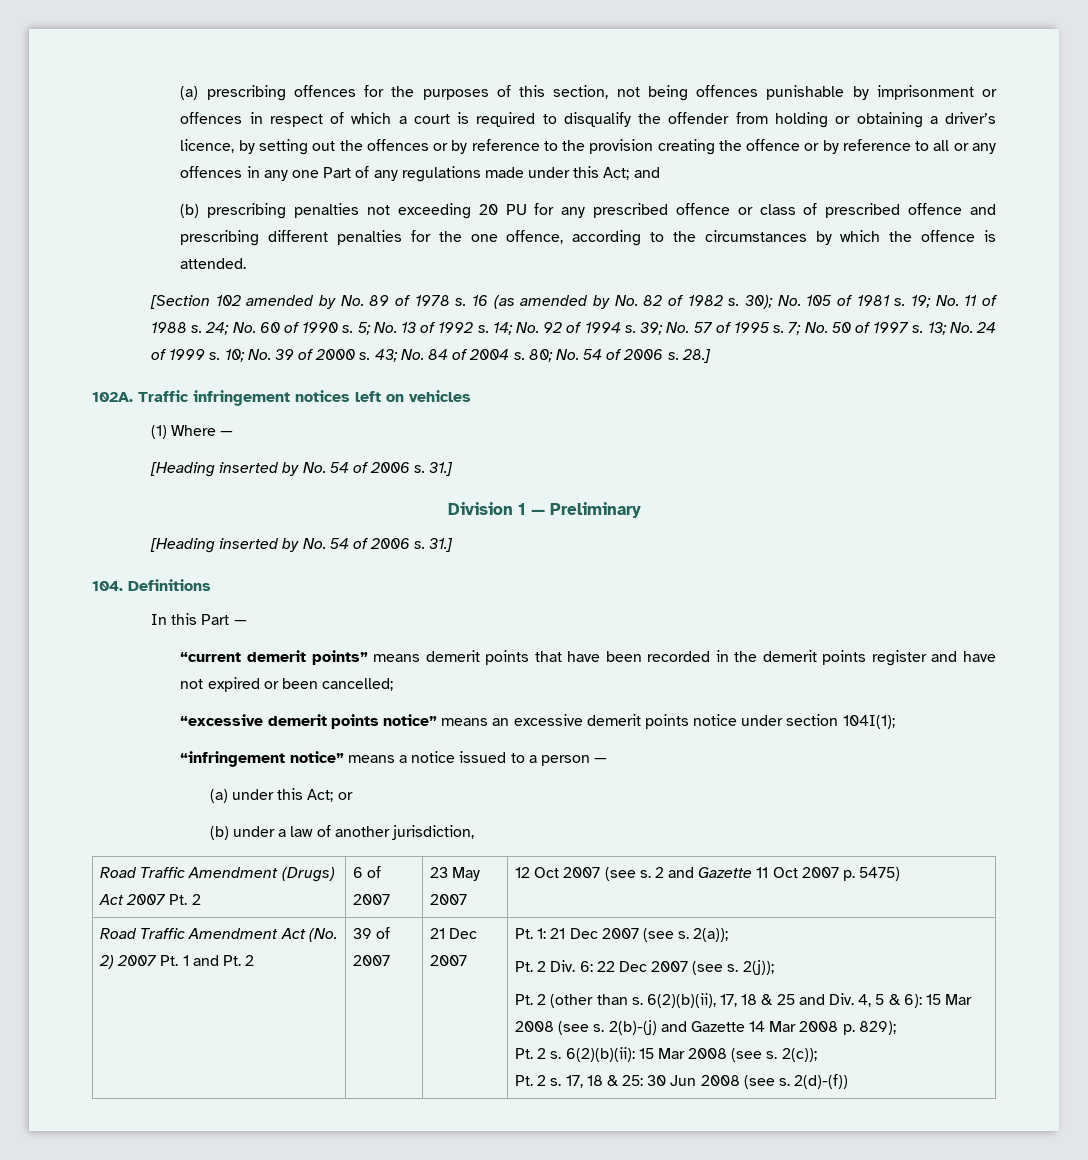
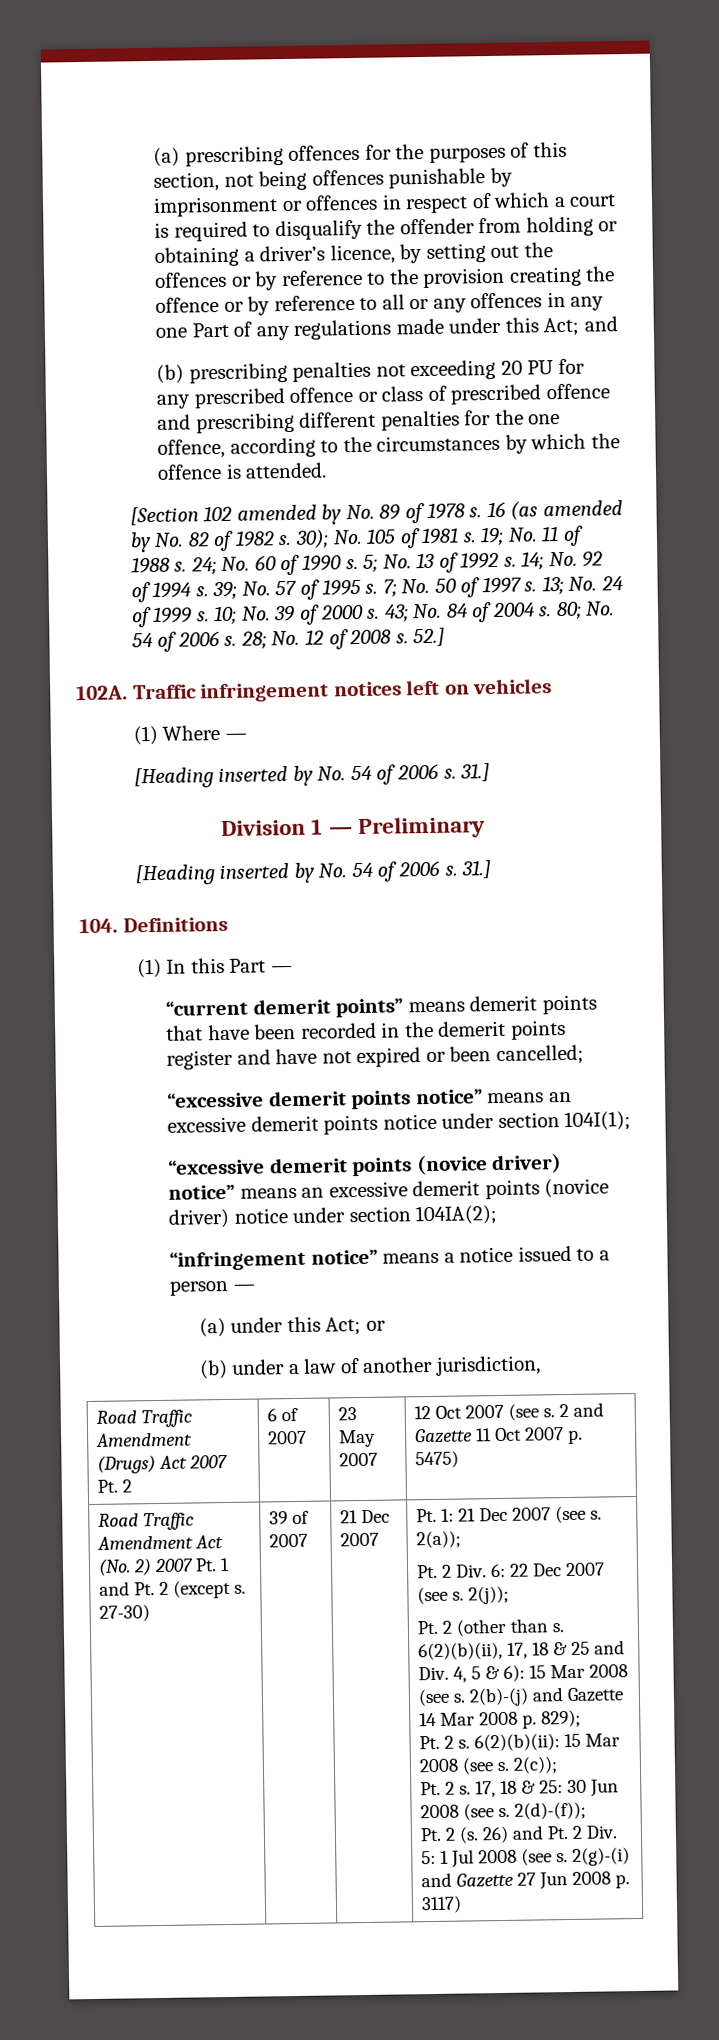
- 28.]
+ 28; No. 12 of 2008 s. 52.]
- In this Part —
+ (1) In this Part —
+ “excessive demerit points (novice driver) notice” means an excessive demerit points (novice driver) notice under section 104IA(2);
- Road Traffic Amendment Act (No. 2) 2007 Pt. 1 and Pt. 2
+ Road Traffic Amendment Act (No. 2) 2007 Pt. 1 and Pt. 2 (except s. 27-30)
- 2(d)-(f))
+ 2(d)-(f));
+ Pt. 2 (s. 26) and Pt. 2 Div. 5: 1 Jul 2008 (see s. 2(g)-(i) and Gazette 27 Jun 2008 p. 3117)

